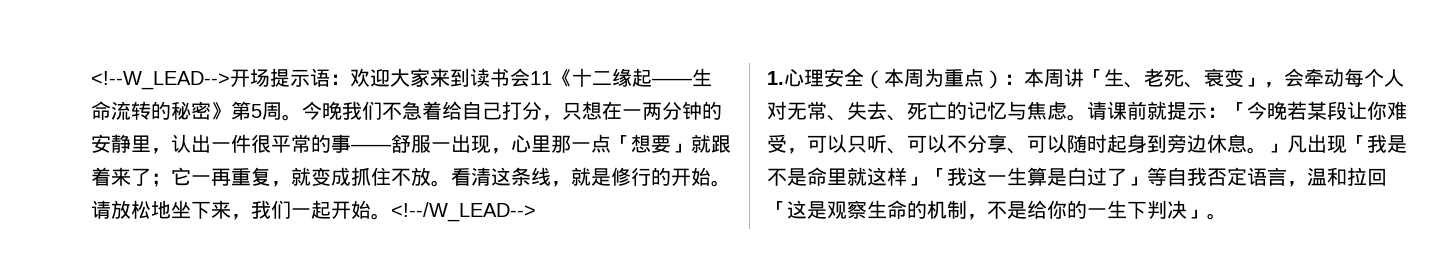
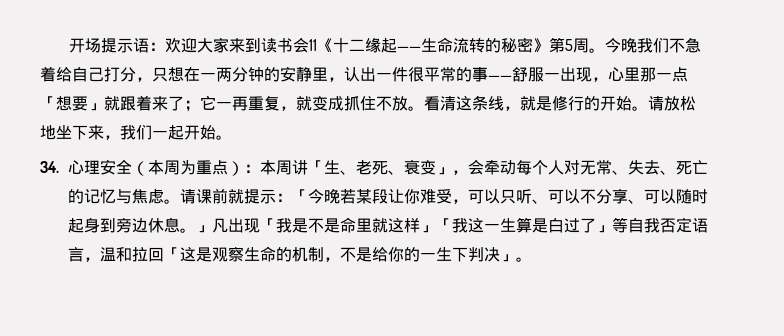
- <!--W_LEAD-->开场提示语：欢迎大家来到读书会11《十二缘起——生命流转的秘密》第5周。
+ 开场提示语：欢迎大家来到读书会11《十二缘起——生命流转的秘密》第5周。
- 请放松地坐下来，我们一起开始。<!--/W_LEAD-->
- 1.心理安全（本周为重点）：本周讲「生、老死、衰变」，会牵动每个人对无常、失去、死亡的记忆与焦虑。
+ 请放松地坐下来，我们一起开始。
+ 34.心理安全（本周为重点）：本周讲「生、老死、衰变」，会牵动每个人对无常、失去、死亡的记忆与焦虑。

